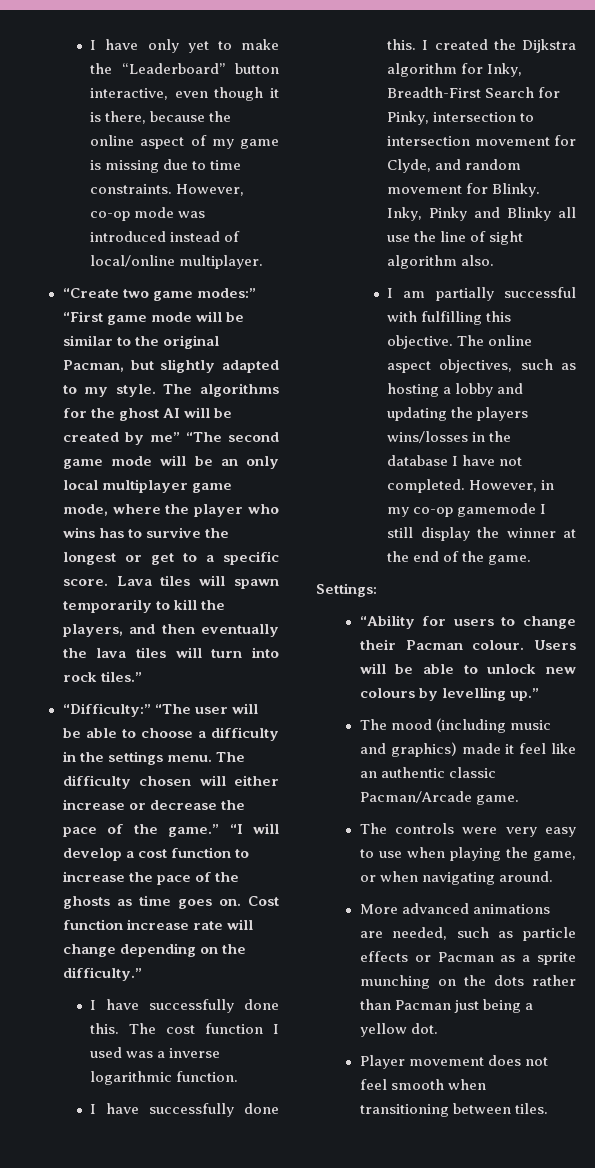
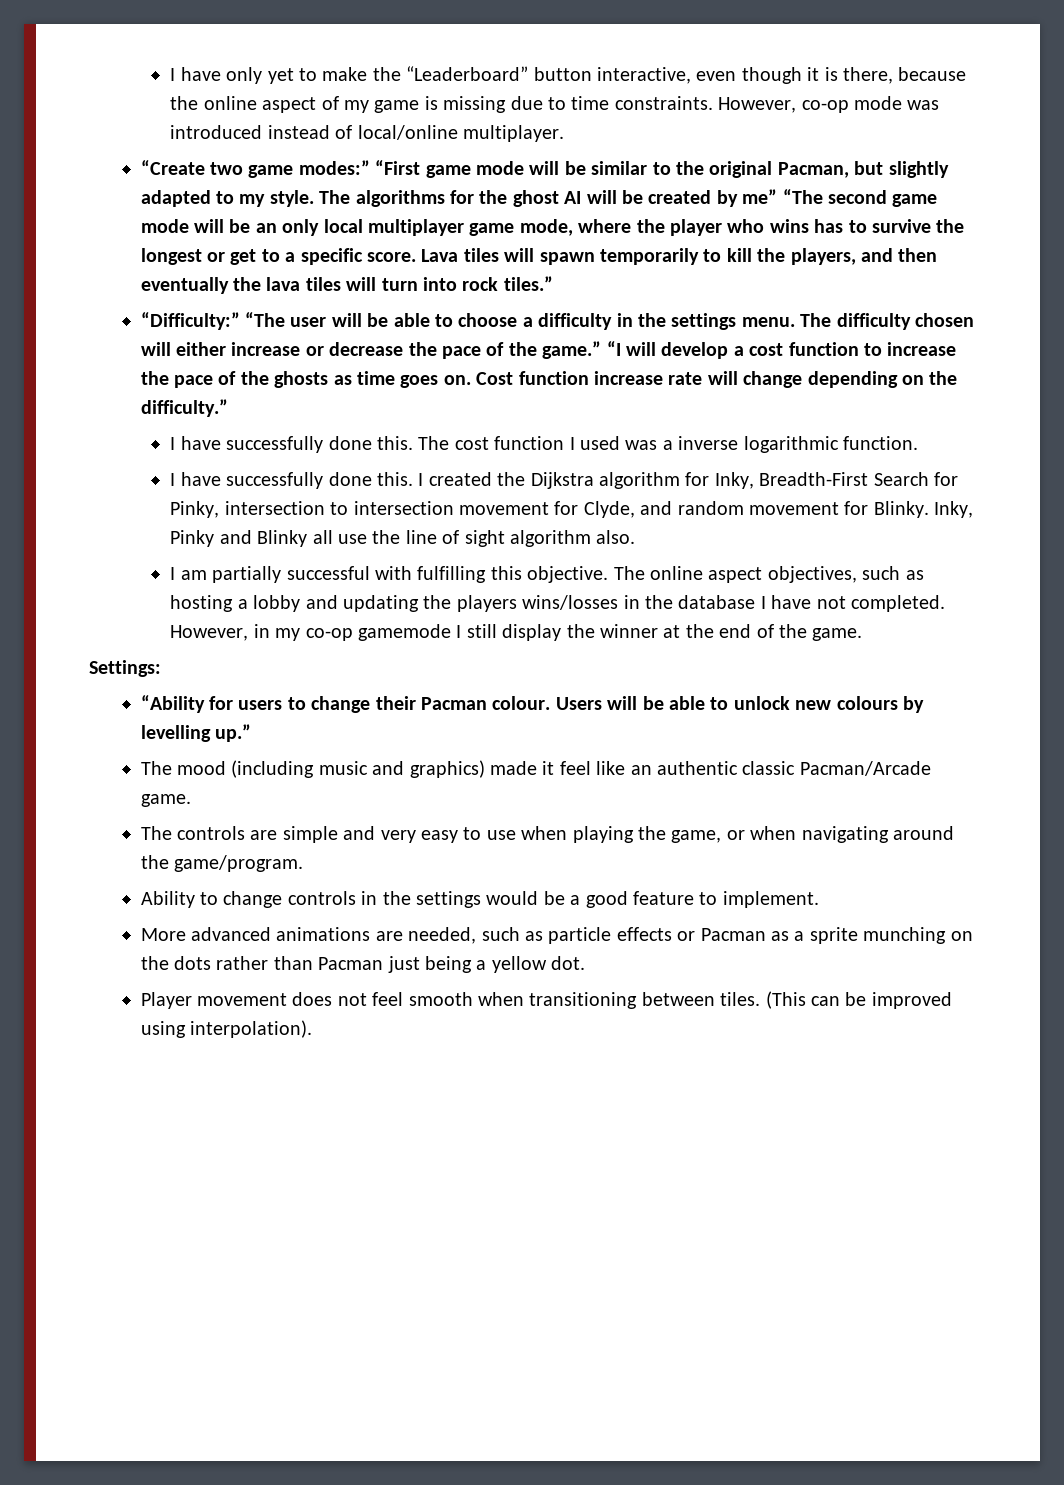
- The controls were very easy to use when playing the game, or when navigating around.
+ The controls are simple and very easy to use when playing the game, or when navigating around the game/program.
+ Ability to change controls in the settings would be a good feature to implement.
+ (This can be improved using interpolation).

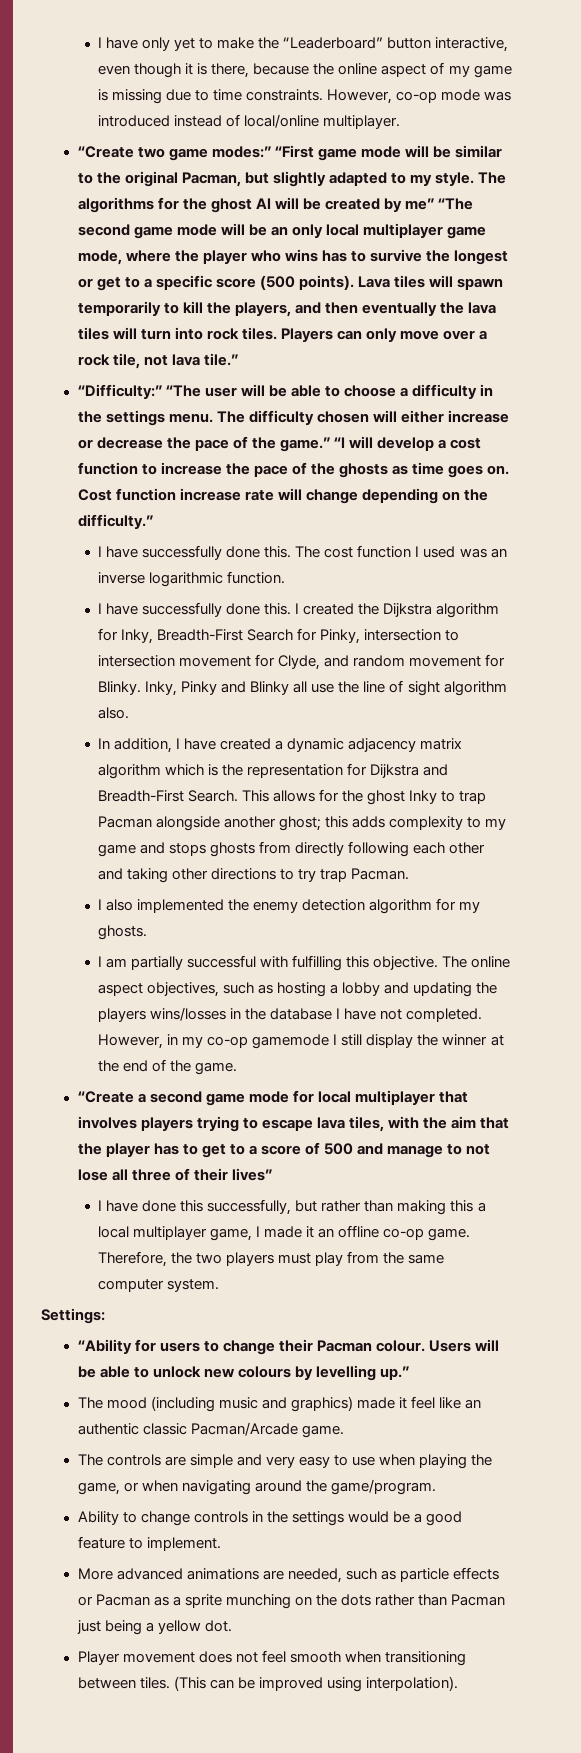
- The algorithms for the ghost AI will be created by me” “The second game mode will be an only local multiplayer game mode, where the player who wins has to survive the longest or get to a specific score.
+ The algorithms for the ghost AI will be created by me” “The second game mode will be an only local multiplayer game mode, where the player who wins has to survive the longest or get to a specific score (500 points).
- Lava tiles will spawn temporarily to kill the players, and then eventually the lava tiles will turn into rock tiles.”
+ Lava tiles will spawn temporarily to kill the players, and then eventually the lava tiles will turn into rock tiles. Players can only move over a rock tile, not lava tile.”
- The cost function I used was a inverse logarithmic function.
+ The cost function I used was an inverse logarithmic function.
+ In addition, I have created a dynamic adjacency matrix algorithm which is the representation for Dijkstra and Breadth-First Search. This allows for the ghost Inky to trap Pacman alongside another ghost; this adds complexity to my game and stops ghosts from directly following each other and taking other directions to try trap Pacman.
+ I also implemented the enemy detection algorithm for my ghosts.
+ “Create a second game mode for local multiplayer that involves players trying to escape lava tiles, with the aim that the player has to get to a score of 500 and manage to not lose all three of their lives”
+ I have done this successfully, but rather than making this a local multiplayer game, I made it an offline co-op game. Therefore, the two players must play from the same computer system.

